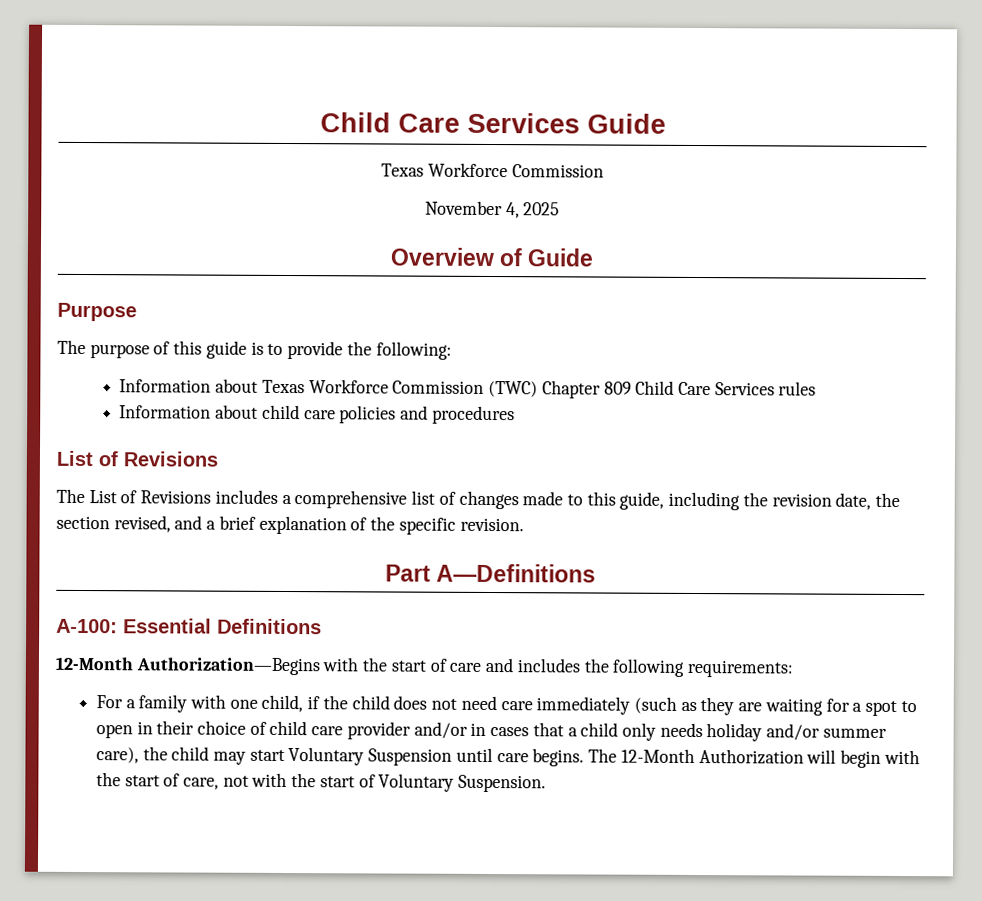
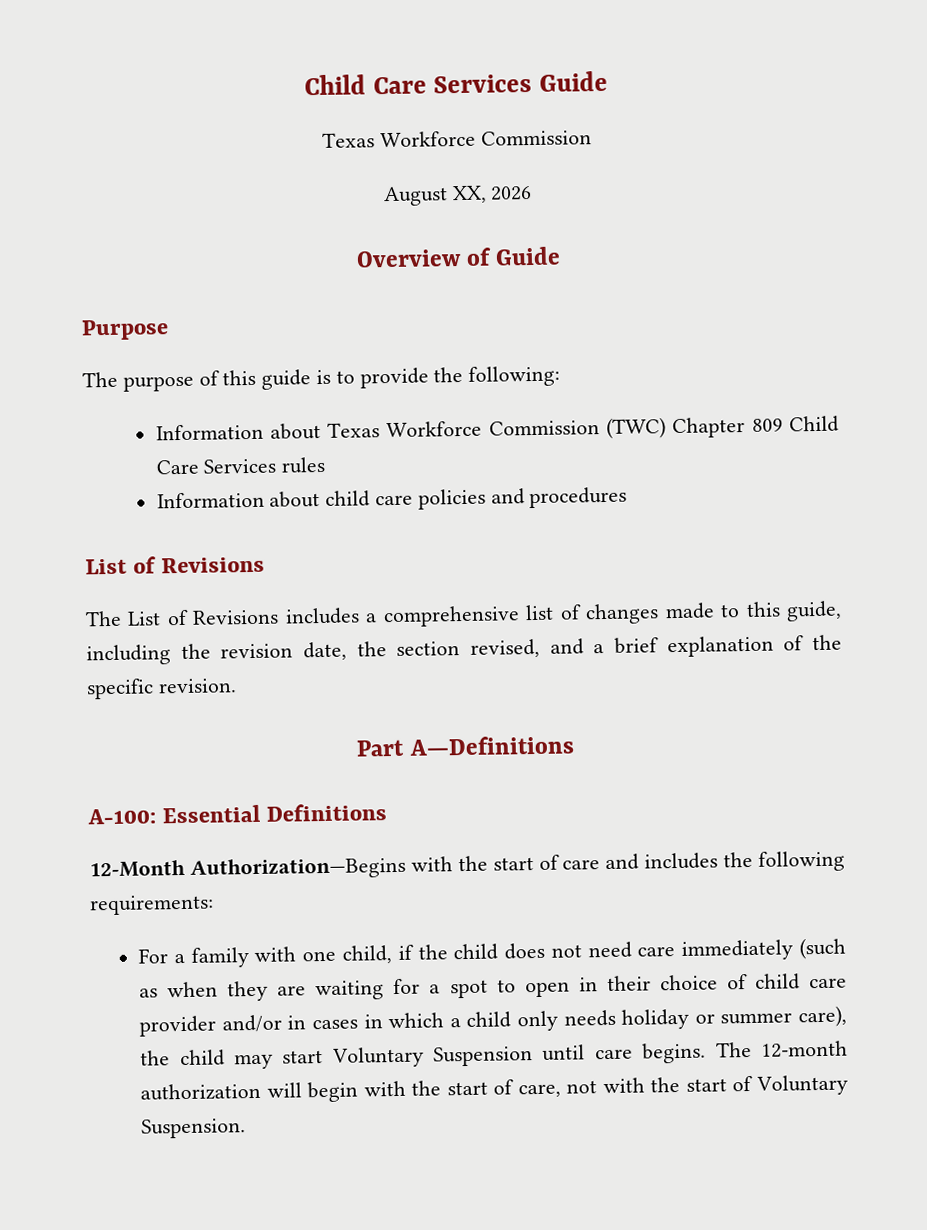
- November 4, 2025
+ August XX, 2026
- For a family with one child, if the child does not need care immediately (such as they are waiting for a spot to open in their choice of child care provider and/or in cases that a child only needs holiday and/or summer care), the child may start Voluntary Suspension until care begins.
+ For a family with one child, if the child does not need care immediately (such as when they are waiting for a spot to open in their choice of child care provider and/or in cases in which a child only needs holiday or summer care), the child may start Voluntary Suspension until care begins.
- The 12-Month Authorization will begin with the start of care, not with the start of Voluntary Suspension.
+ The 12-month authorization will begin with the start of care, not with the start of Voluntary Suspension.

